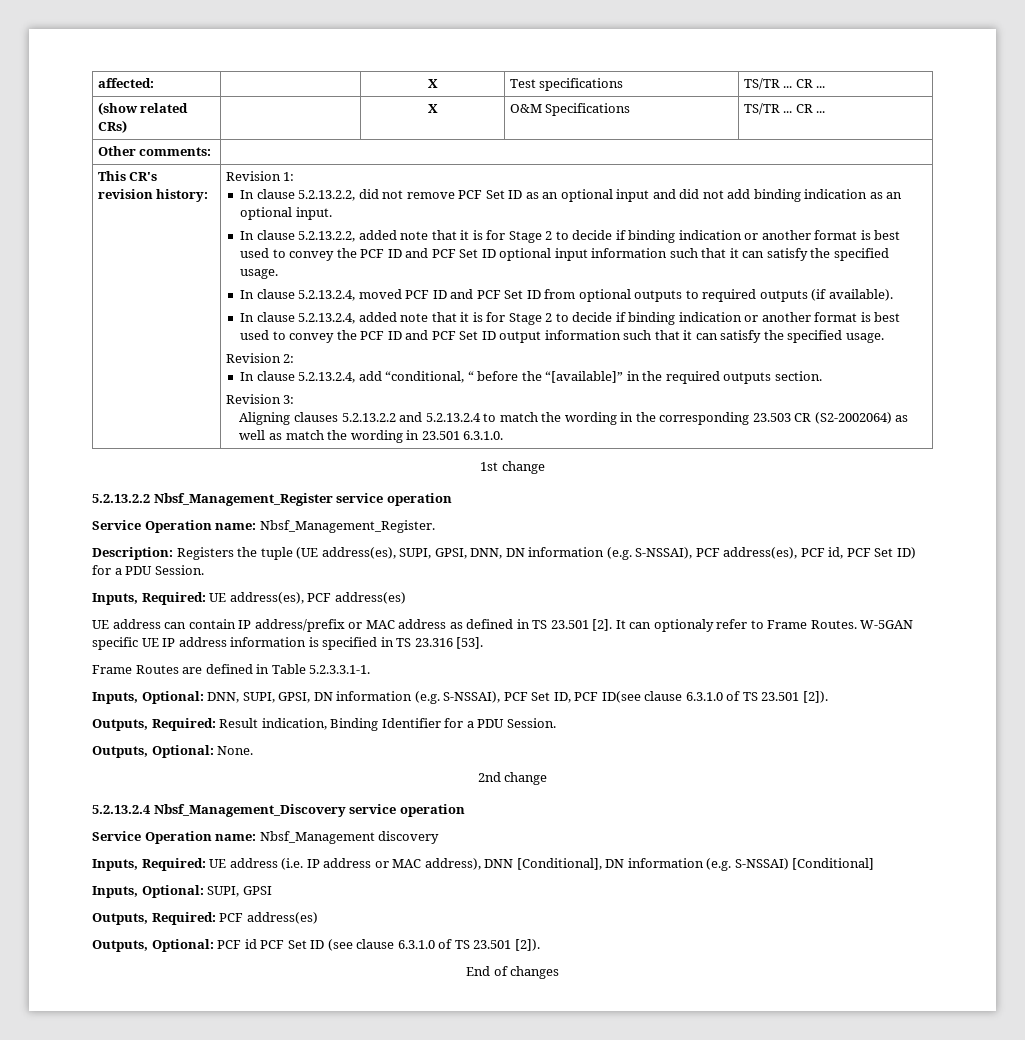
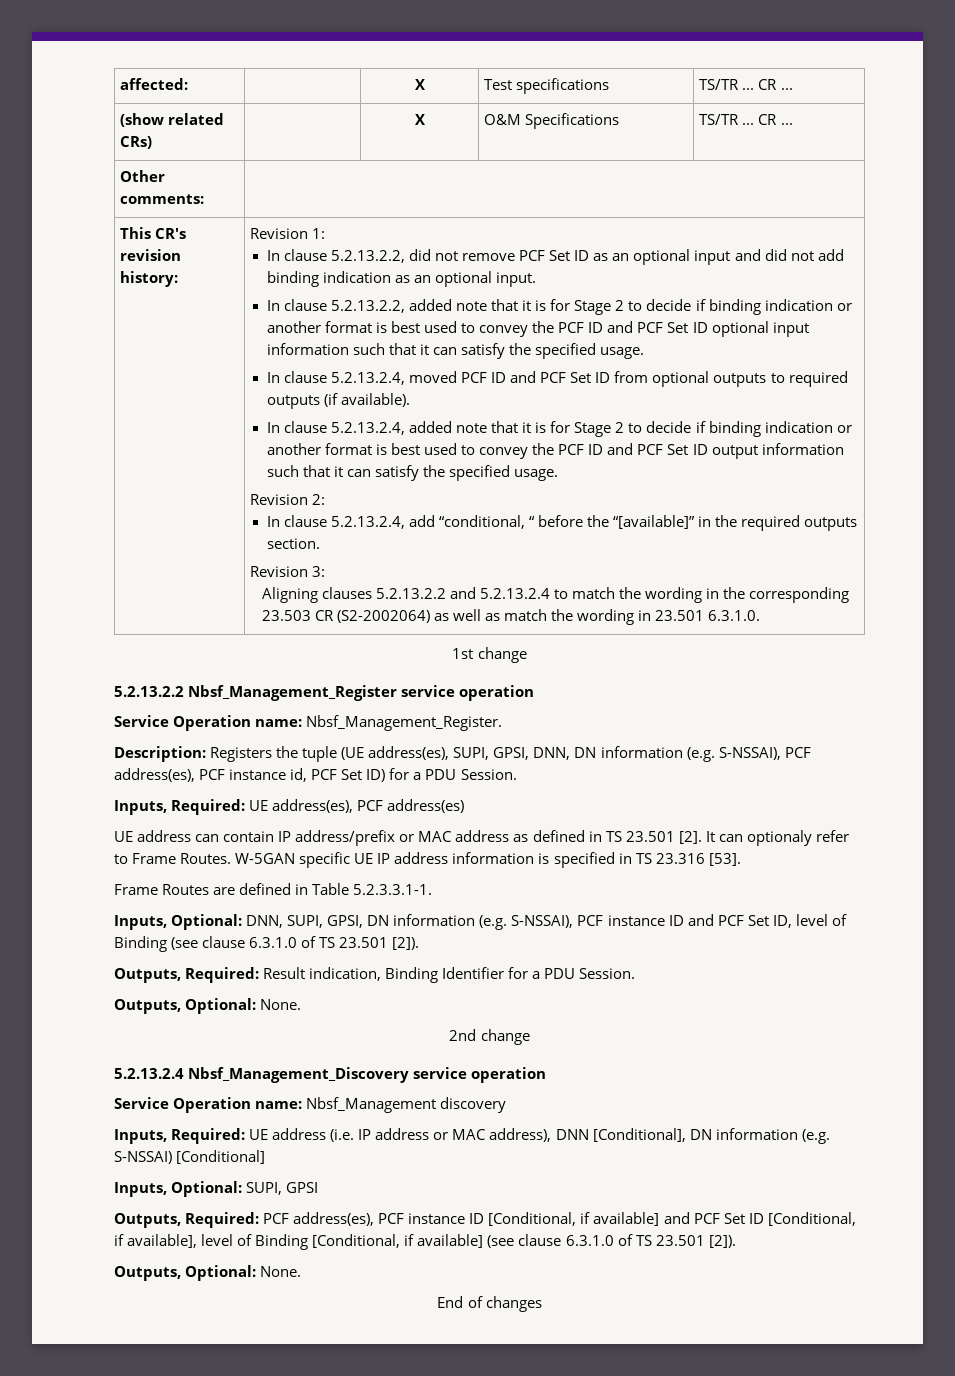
- Description: Registers the tuple (UE address(es), SUPI, GPSI, DNN, DN information (e.g. S-NSSAI), PCF address(es), PCF id, PCF Set ID) for a PDU Session.
+ Description: Registers the tuple (UE address(es), SUPI, GPSI, DNN, DN information (e.g. S-NSSAI), PCF address(es), PCF instance id, PCF Set ID) for a PDU Session.
- Inputs, Optional: DNN, SUPI, GPSI, DN information (e.g. S-NSSAI), PCF Set ID, PCF ID(see clause 6.3.1.0 of TS 23.501 [2]).
+ Inputs, Optional: DNN, SUPI, GPSI, DN information (e.g. S-NSSAI), PCF instance ID and PCF Set ID, level of Binding (see clause 6.3.1.0 of TS 23.501 [2]).
- Outputs, Required: PCF address(es)
- Outputs, Optional: PCF id PCF Set ID (see clause 6.3.1.0 of TS 23.501 [2]).
+ Outputs, Required: PCF address(es), PCF instance ID [Conditional, if available] and PCF Set ID [Conditional, if available], level of Binding [Conditional, if available] (see clause 6.3.1.0 of TS 23.501 [2]).
+ Outputs, Optional: None.

